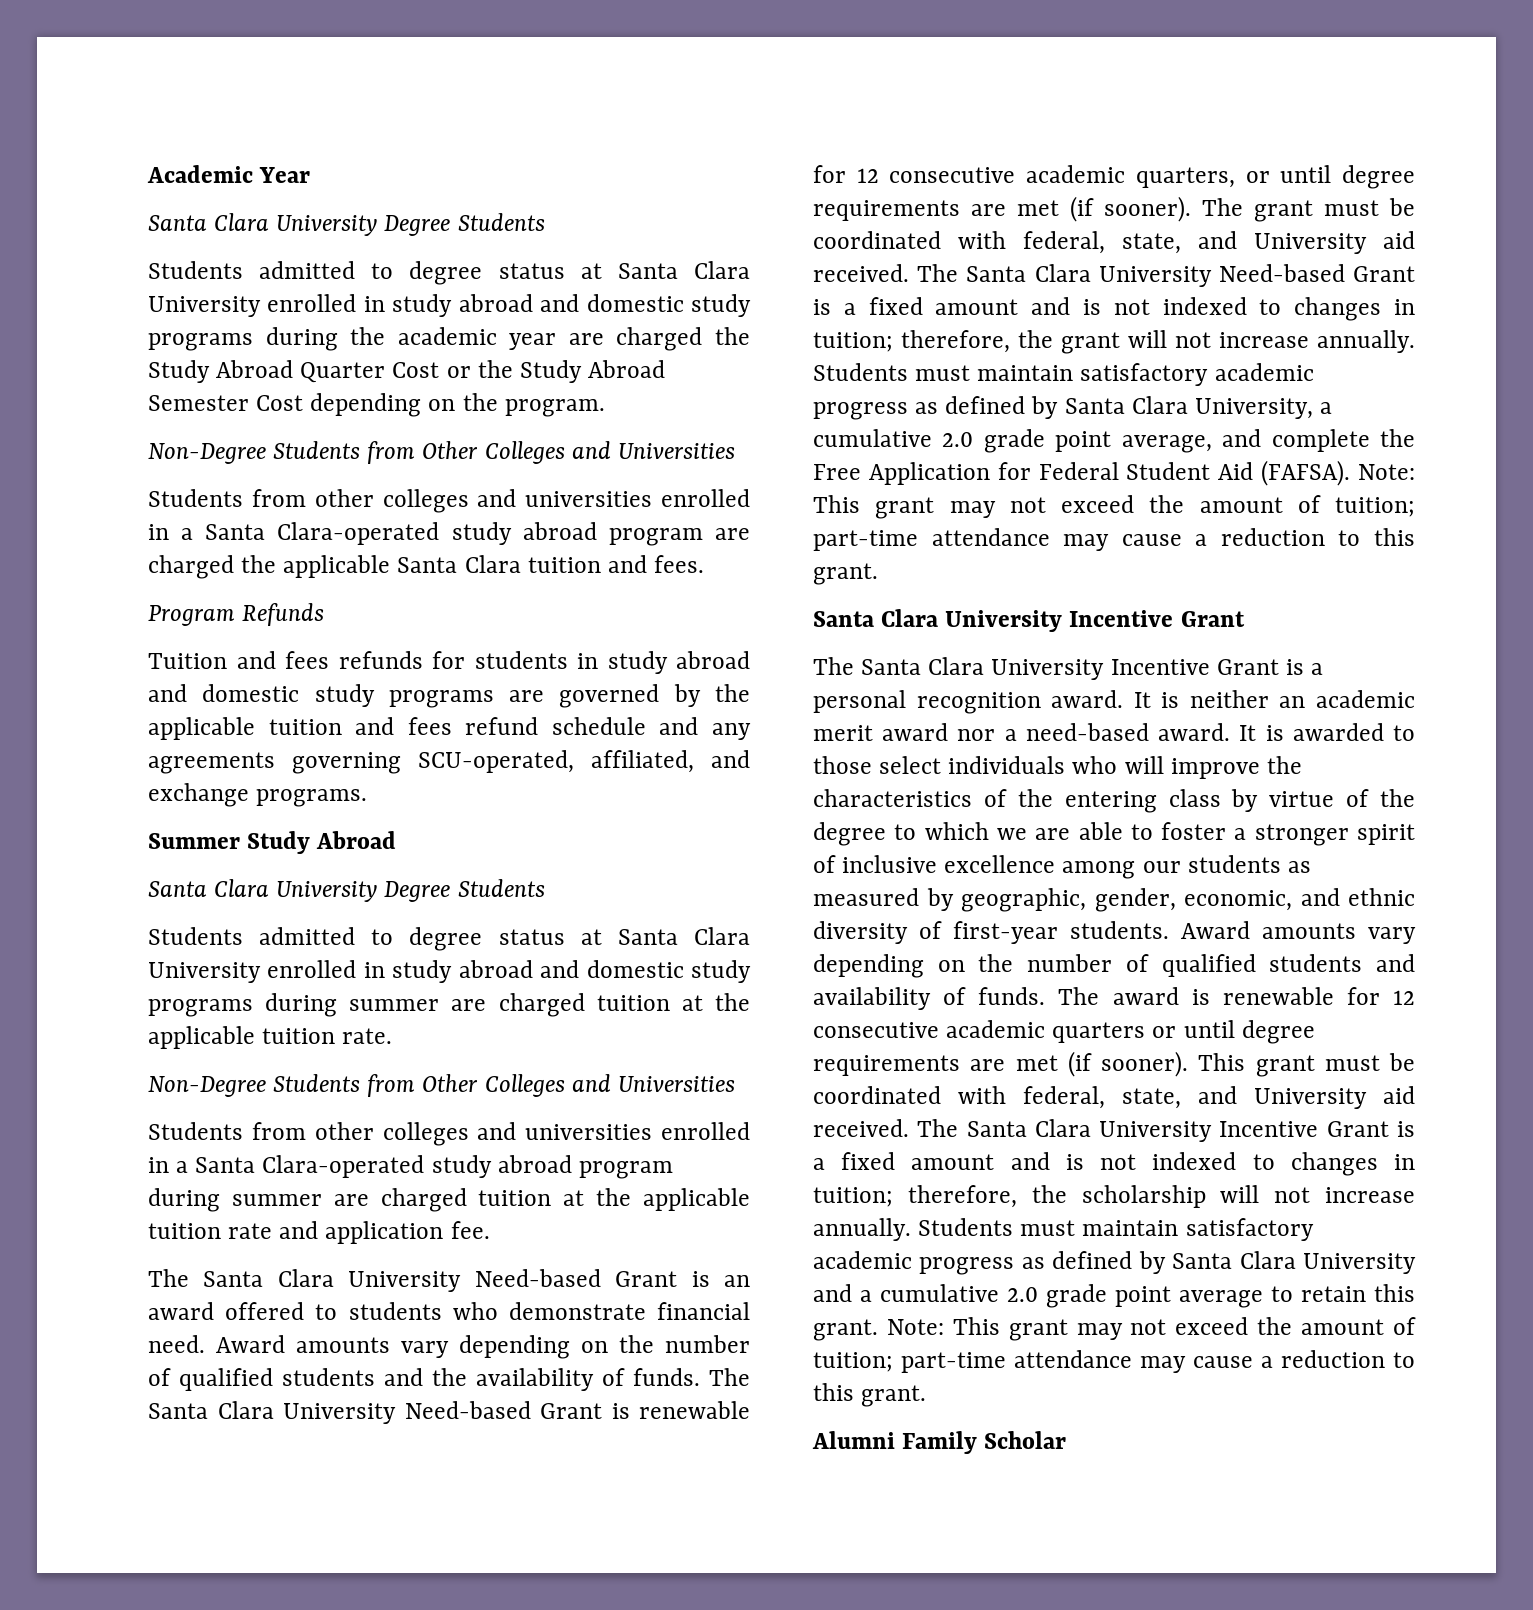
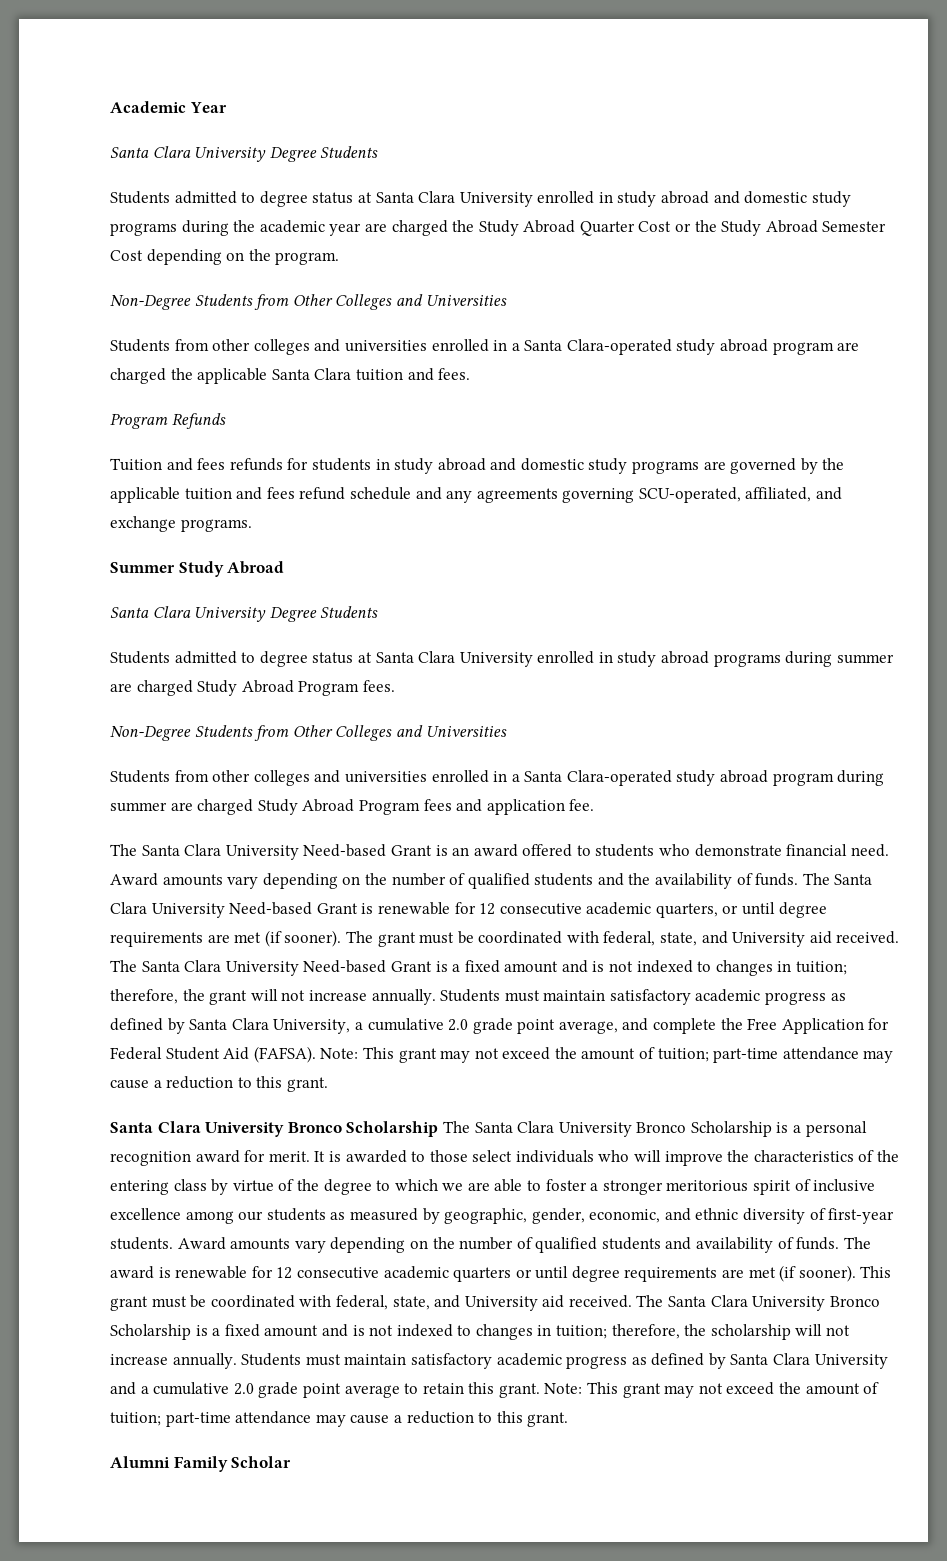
- Students admitted to degree status at Santa Clara University enrolled in study abroad and domestic study programs during summer are charged tuition at the applicable tuition rate.
+ Students admitted to degree status at Santa Clara University enrolled in study abroad programs during summer are charged Study Abroad Program fees.
- Students from other colleges and universities enrolled in a Santa Clara-operated study abroad program during summer are charged tuition at the applicable tuition rate and application fee.
+ Students from other colleges and universities enrolled in a Santa Clara-operated study abroad program during summer are charged Study Abroad Program fees and application fee.
  Students must maintain satisfactory academic progress as defined by Santa Clara University, a cumulative 2.0 grade point average, and complete the Free Application for Federal Student Aid (FAFSA). Note: This grant may not exceed the amount of tuition; part-time attendance may cause a reduction to this grant.
- Santa Clara University Incentive Grant
- The Santa Clara University Incentive Grant is a personal recognition award. It is neither an academic merit award nor a need-based award.
+ Santa Clara University Bronco Scholarship The Santa Clara University Bronco Scholarship is a personal recognition award for merit.
- It is awarded to those select individuals who will improve the characteristics of the entering class by virtue of the degree to which we are able to foster a stronger spirit of inclusive excellence among our students as measured by geographic, gender, economic, and ethnic diversity of first-year students.
+ It is awarded to those select individuals who will improve the characteristics of the entering class by virtue of the degree to which we are able to foster a stronger meritorious spirit of inclusive excellence among our students as measured by geographic, gender, economic, and ethnic diversity of first-year students.
- The Santa Clara University Incentive Grant is a fixed amount and is not indexed to changes in tuition; therefore, the scholarship will not increase annually.
+ The Santa Clara University Bronco Scholarship is a fixed amount and is not indexed to changes in tuition; therefore, the scholarship will not increase annually.

